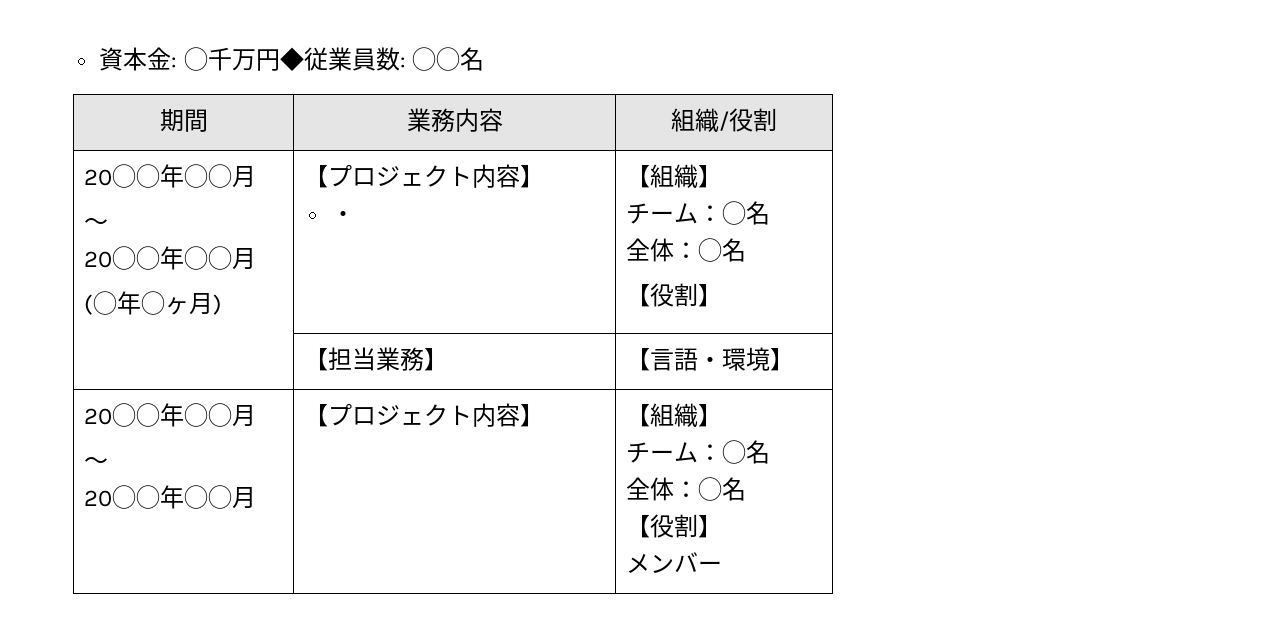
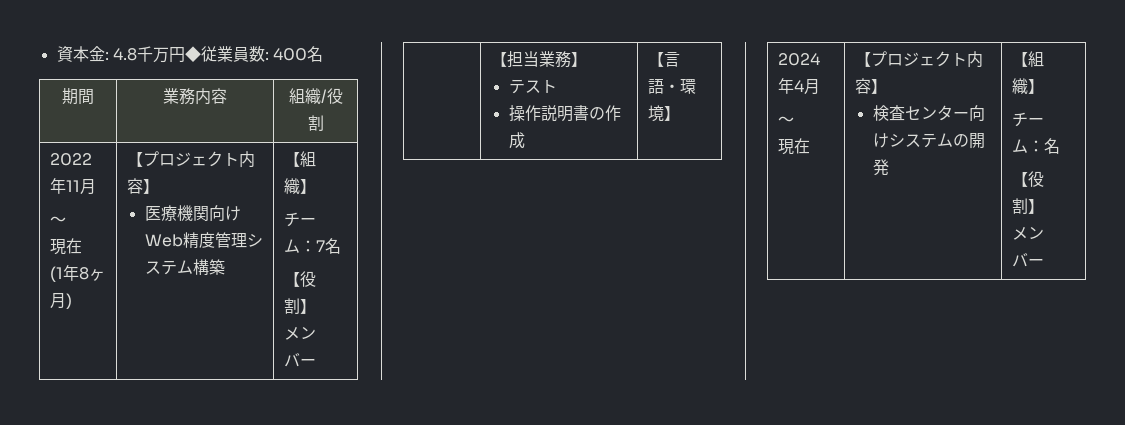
- 資本金: ◯千万円◆従業員数: ◯◯名
+ 資本金: 4.8千万円◆従業員数: 400名
  期間 | 業務内容 | 組織/役割
- 20◯◯年◯◯月
+ 2022年11月
  ～
- 20◯◯年◯◯月
- (◯年◯ヶ月) | 【プロジェクト内容】
- ・ | 【組織】
- チーム：◯名
- 全体：◯名
+ 現在
+ (1年8ヶ月) | 【プロジェクト内容】
+ 医療機関向けWeb精度管理システム構築 | 【組織】
+ チーム：7名
  【役割】
+ メンバー
- | 【担当業務】 | 【言語・環境】
- 20◯◯年◯◯月
+ | 【担当業務】
+ テスト
+ 操作説明書の作成 | 【言語・環境】
+ 2024年4月
  ～
- 20◯◯年◯◯月 | 【プロジェクト内容】 | 【組織】
- チーム：◯名
- 全体：◯名
+ 現在 | 【プロジェクト内容】
+ 検査センター向けシステムの開発 | 【組織】
+ チーム：名

